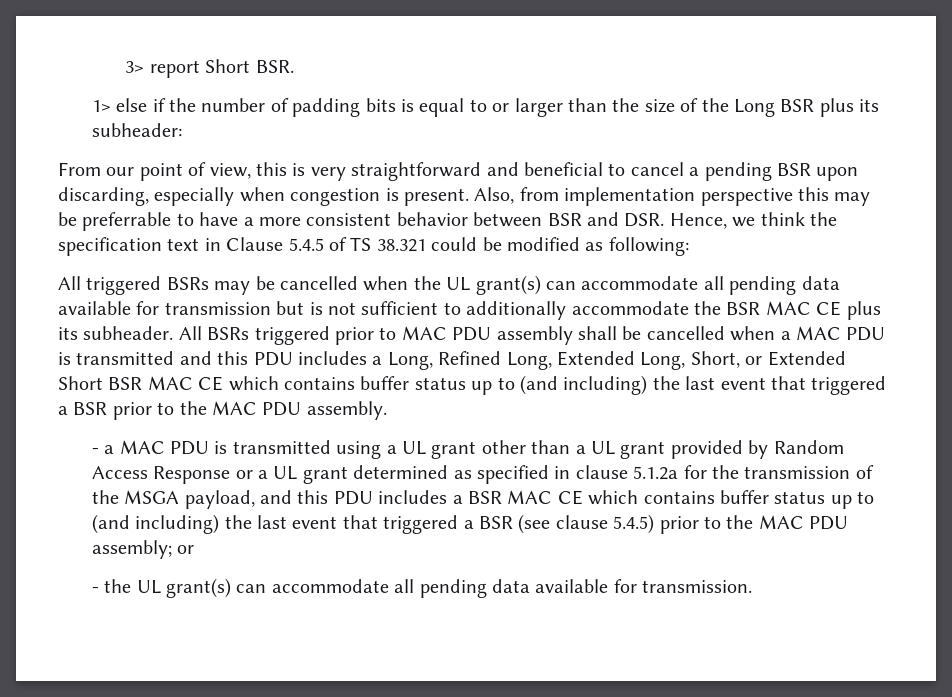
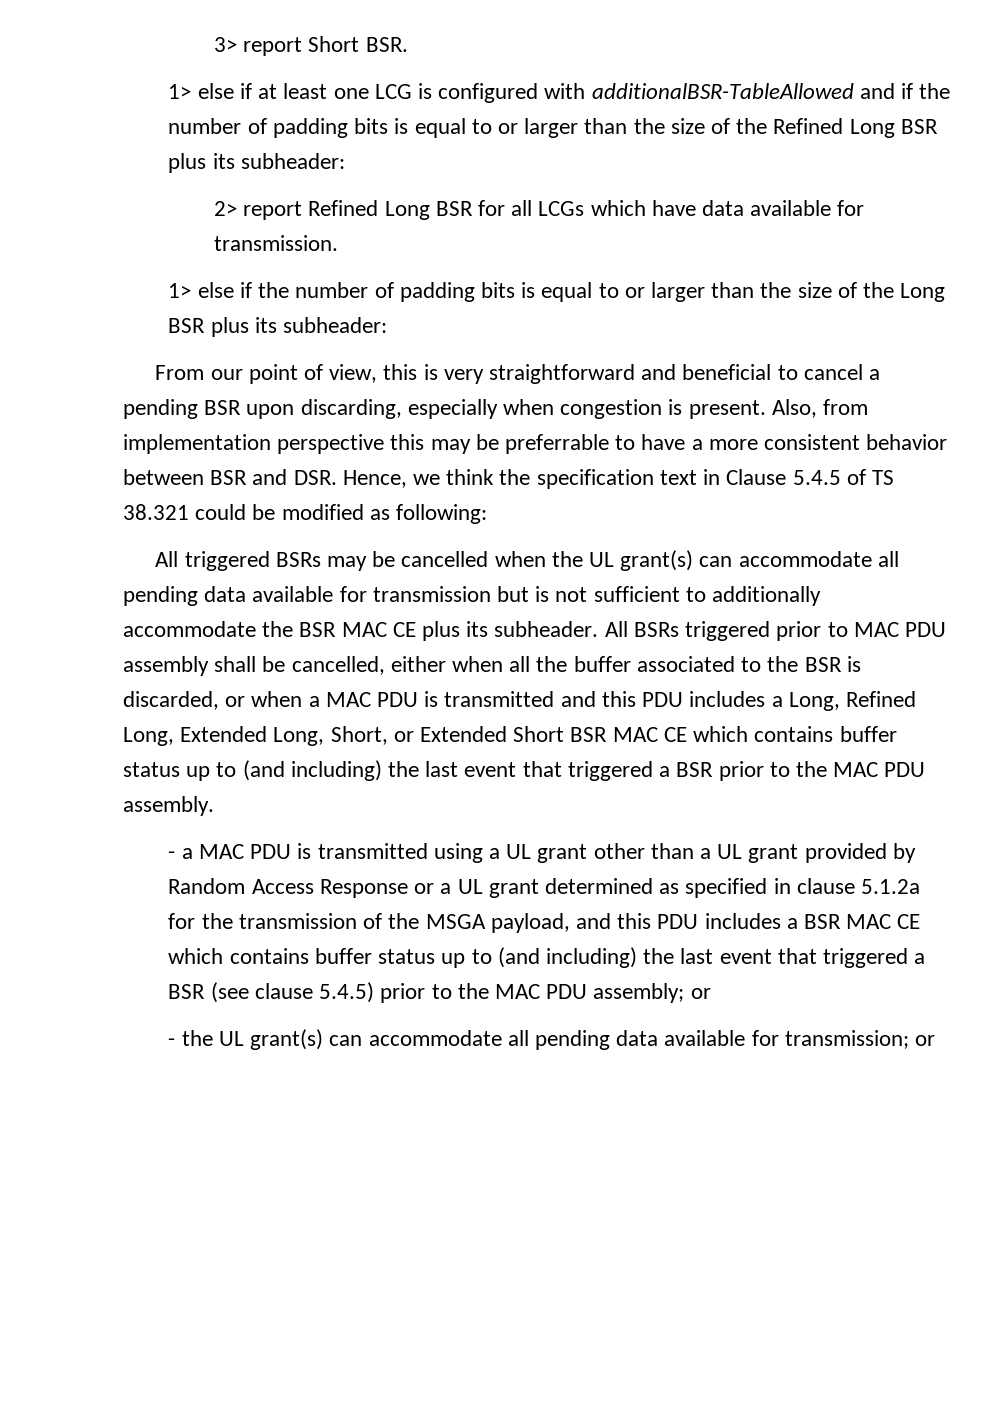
+ 1> else if at least one LCG is configured with additionalBSR-TableAllowed and if the number of padding bits is equal to or larger than the size of the Refined Long BSR plus its subheader:
+ 2> report Refined Long BSR for all LCGs which have data available for transmission.
- All BSRs triggered prior to MAC PDU assembly shall be cancelled when a MAC PDU is transmitted and this PDU includes a Long, Refined Long, Extended Long, Short, or Extended Short BSR MAC CE which contains buffer status up to (and including) the last event that triggered a BSR prior to the MAC PDU assembly.
+ All BSRs triggered prior to MAC PDU assembly shall be cancelled, either when all the buffer associated to the BSR is discarded, or when a MAC PDU is transmitted and this PDU includes a Long, Refined Long, Extended Long, Short, or Extended Short BSR MAC CE which contains buffer status up to (and including) the last event that triggered a BSR prior to the MAC PDU assembly.
- - the UL grant(s) can accommodate all pending data available for transmission.
+ - the UL grant(s) can accommodate all pending data available for transmission; or

